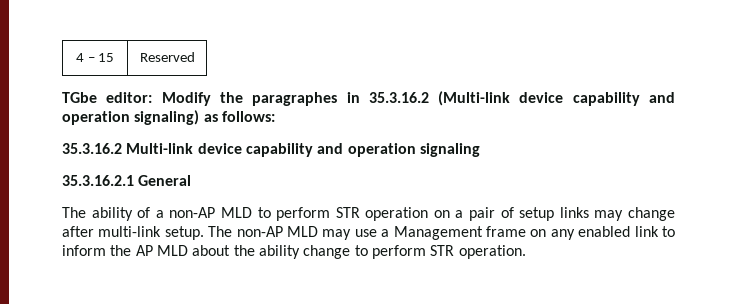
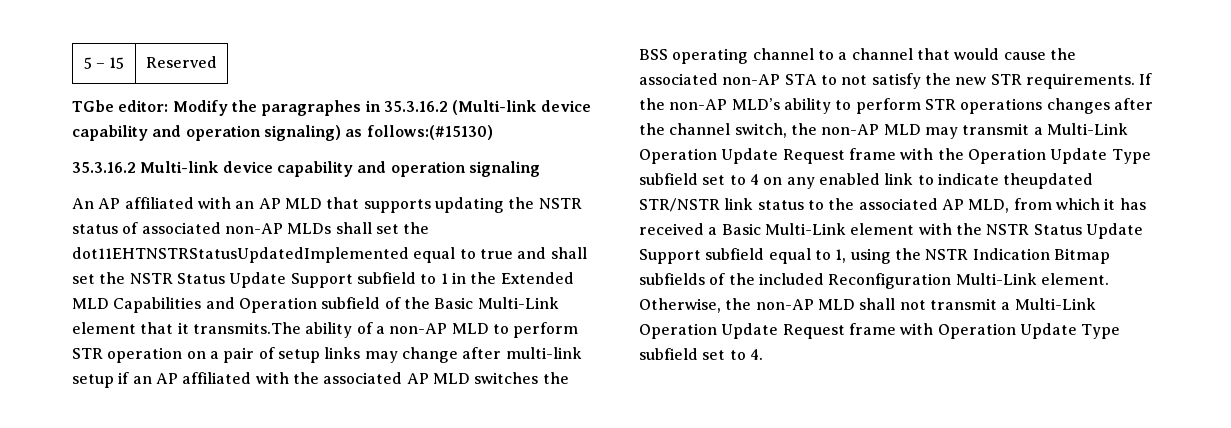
- 4 – 15 | Reserved
+ 5 – 15 | Reserved
- TGbe editor: Modify the paragraphes in 35.3.16.2 (Multi-link device capability and operation signaling) as follows:
+ TGbe editor: Modify the paragraphes in 35.3.16.2 (Multi-link device capability and operation signaling) as follows:(#15130)
- 35.3.16.2.1 General
- The ability of a non-AP MLD to perform STR operation on a pair of setup links may change after multi-link setup. The non-AP MLD may use a Management frame on any enabled link to inform the AP MLD about the ability change to perform STR operation.
+ An AP affiliated with an AP MLD that supports updating the NSTR status of associated non-AP MLDs shall set the dot11EHTNSTRStatusUpdatedImplemented equal to true and shall set the NSTR Status Update Support subfield to 1 in the Extended MLD Capabilities and Operation subfield of the Basic Multi-Link element that it transmits.The ability of a non-AP MLD to perform STR operation on a pair of setup links may change after multi-link setup if an AP affiliated with the associated AP MLD switches the BSS operating channel to a channel that would cause the associated non-AP STA to not satisfy the new STR requirements. If the non-AP MLD’s ability to perform STR operations changes after the channel switch, the non-AP MLD may transmit a Multi-Link Operation Update Request frame with the Operation Update Type subfield set to 4 on any enabled link to indicate theupdated STR/NSTR link status to the associated AP MLD, from which it has received a Basic Multi-Link element with the NSTR Status Update Support subfield equal to 1, using the NSTR Indication Bitmap subfields of the included Reconfiguration Multi-Link element. Otherwise, the non-AP MLD shall not transmit a Multi-Link Operation Update Request frame with Operation Update Type subfield set to 4.

